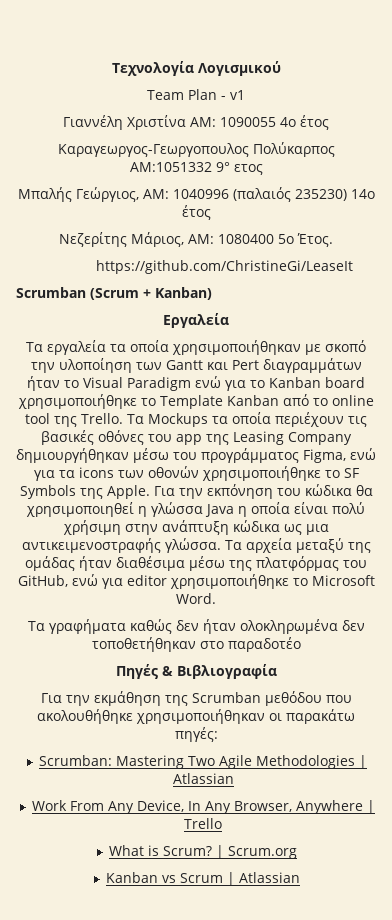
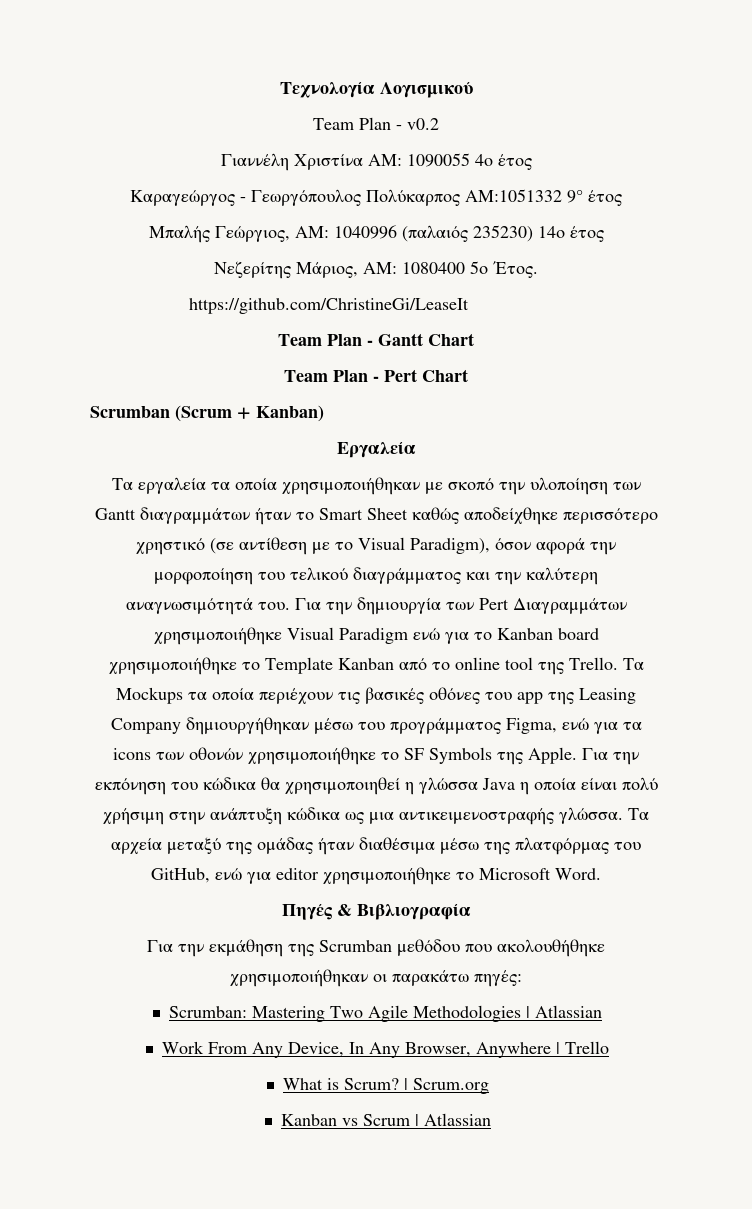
- Team Plan - v1
+ Team Plan - v0.2
- Καραγεωργος-Γεωργοπουλος Πολύκαρπος ΑΜ:1051332 9° ετος
+ Καραγεώργος - Γεωργόπουλος Πολύκαρπος ΑΜ:1051332 9° έτος
+ Team Plan - Gantt Chart
+ Team Plan - Pert Chart
- Τα εργαλεία τα οποία χρησιμοποιήθηκαν με σκοπό την υλοποίηση των Gantt και Pert διαγραμμάτων ήταν το Visual Paradigm ενώ για το Kanban board χρησιμοποιήθηκε το Template Kanban από το online tool της Trello.
+ Τα εργαλεία τα οποία χρησιμοποιήθηκαν με σκοπό την υλοποίηση των Gantt διαγραμμάτων ήταν το Smart Sheet καθώς αποδείχθηκε περισσότερο χρηστικό (σε αντίθεση με το Visual Paradigm), όσον αφορά την μορφοποίηση του τελικού διαγράμματος και την καλύτερη αναγνωσιμότητά του. Για την δημιουργία των Pert Διαγραμμάτων χρησιμοποιήθηκε Visual Paradigm ενώ για το Kanban board χρησιμοποιήθηκε το Template Kanban από το online tool της Trello.
- Τα γραφήματα καθώς δεν ήταν ολοκληρωμένα δεν τοποθετήθηκαν στο παραδοτέο

